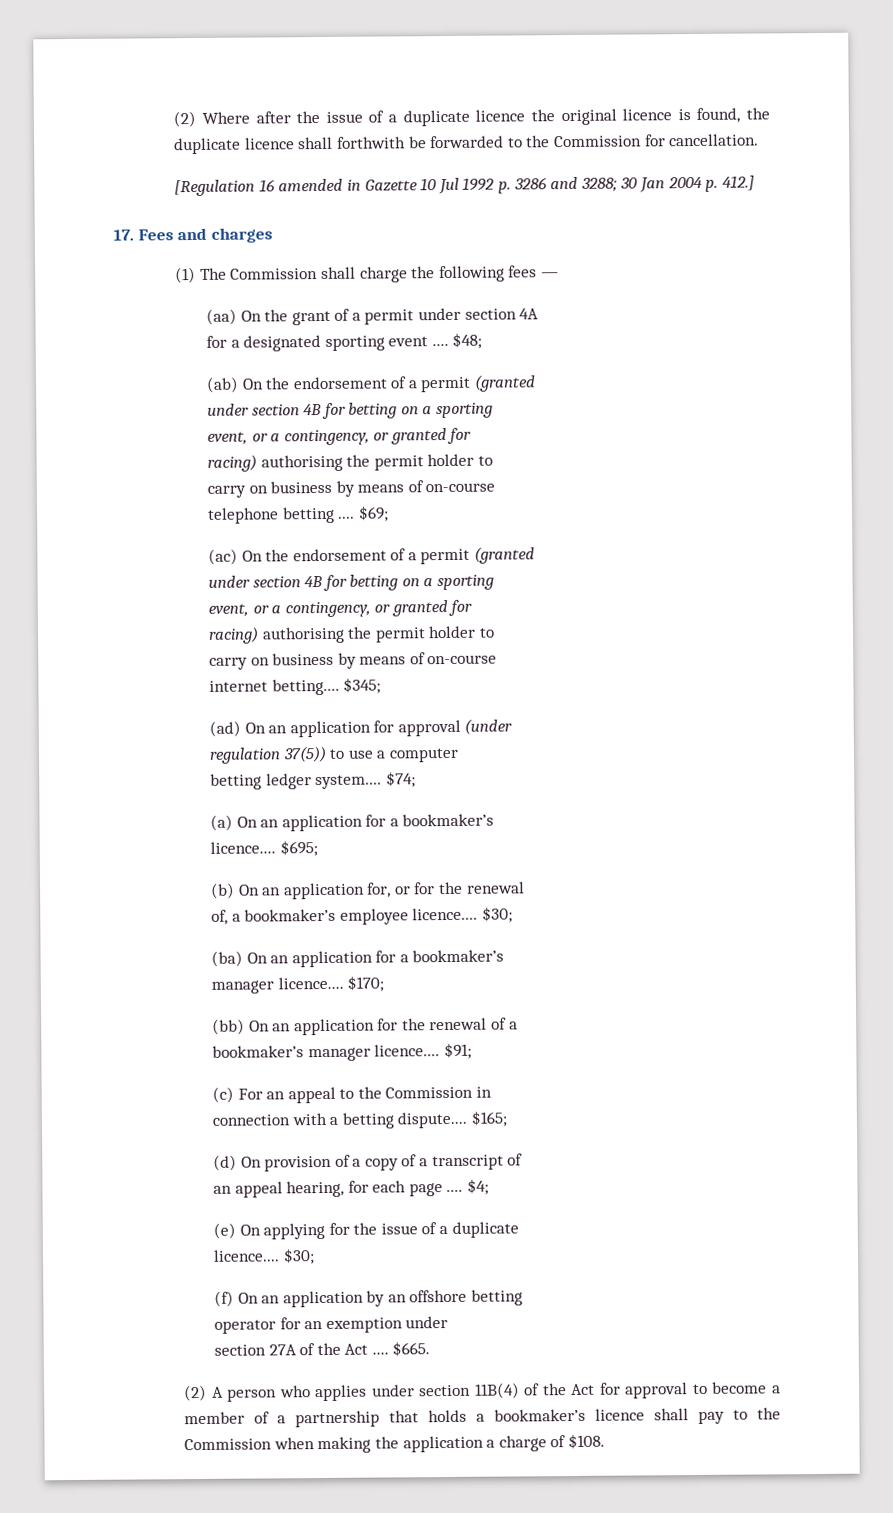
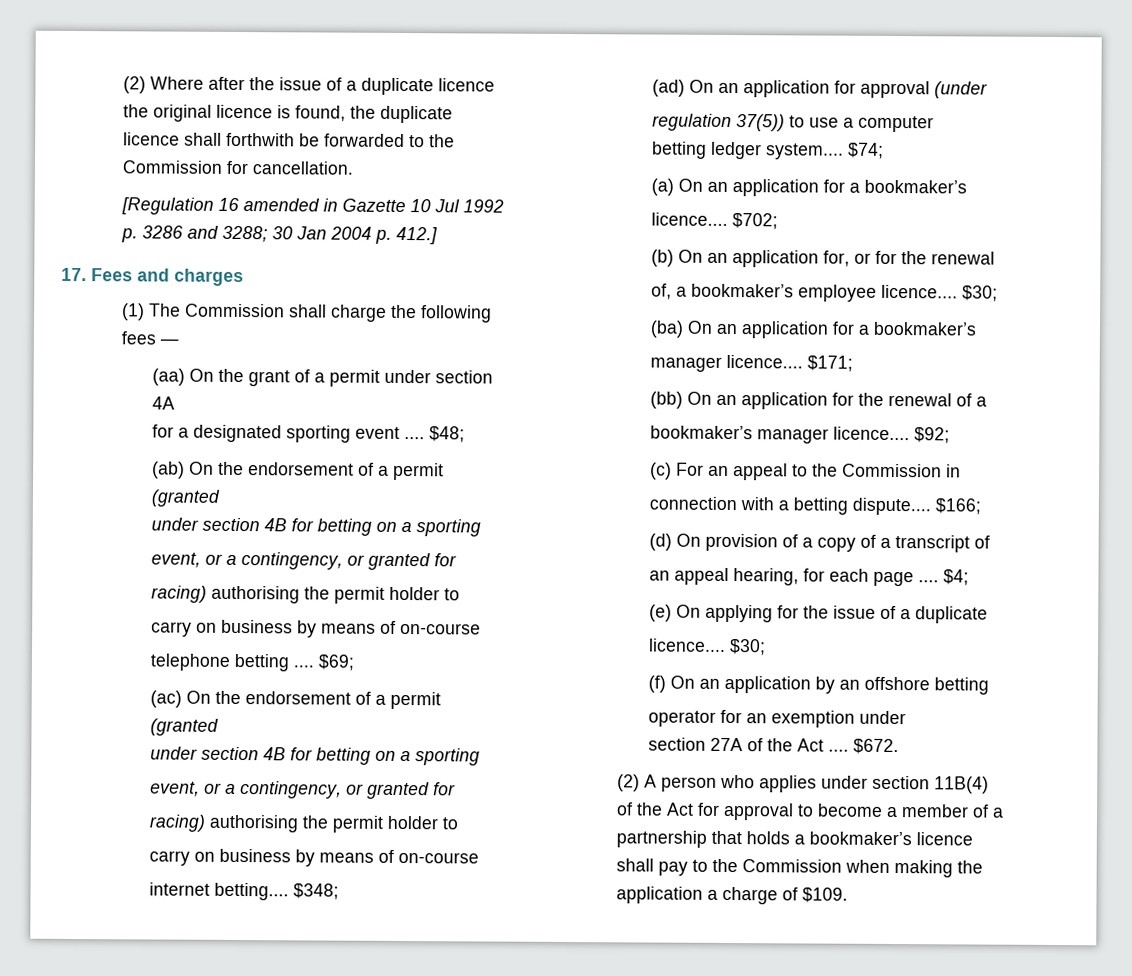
- $345;
+ $348;
- $695;
+ $702;
- $170;
+ $171;
- $91;
+ $92;
- $165;
+ $166;
- $665.
+ $672.
- (2) A person who applies under section 11B(4) of the Act for approval to become a member of a partnership that holds a bookmaker’s licence shall pay to the Commission when making the application a charge of $108.
+ (2) A person who applies under section 11B(4) of the Act for approval to become a member of a partnership that holds a bookmaker’s licence shall pay to the Commission when making the application a charge of $109.

